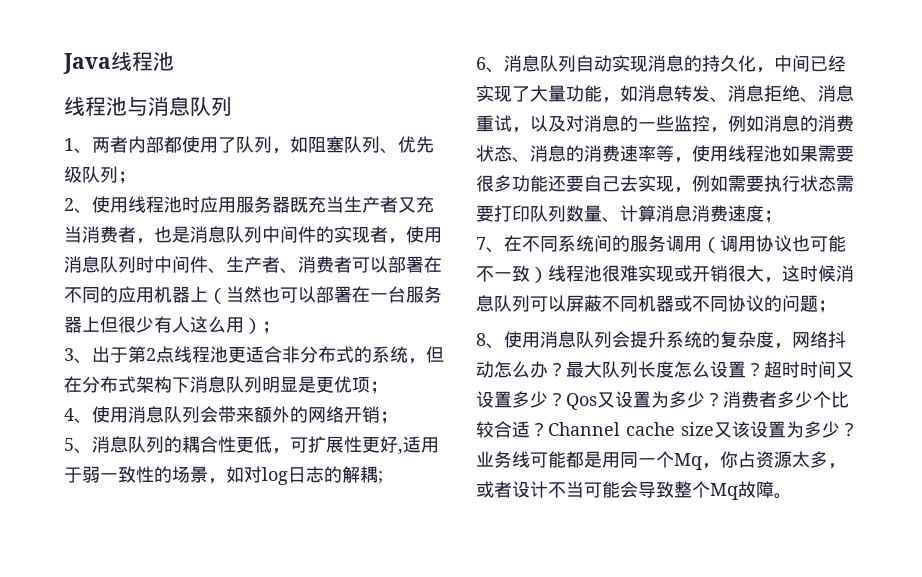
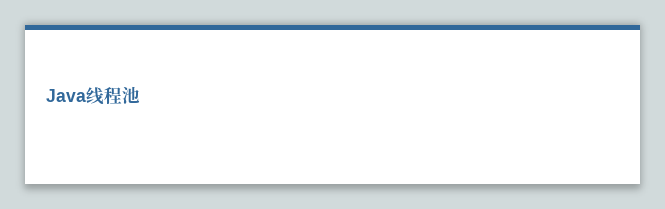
- 线程池与消息队列
- 1、两者内部都使用了队列，如阻塞队列、优先级队列；
- 2、使用线程池时应用服务器既充当生产者又充当消费者，也是消息队列中间件的实现者，使用消息队列时中间件、生产者、消费者可以部署在不同的应用机器上（当然也可以部署在一台服务器上但很少有人这么用）；
- 3、出于第2点线程池更适合非分布式的系统，但在分布式架构下消息队列明显是更优项；
- 4、使用消息队列会带来额外的网络开销；
- 5、消息队列的耦合性更低，可扩展性更好,适用于弱一致性的场景，如对log日志的解耦;
- 6、消息队列自动实现消息的持久化，中间已经实现了大量功能，如消息转发、消息拒绝、消息重试，以及对消息的一些监控，例如消息的消费状态、消息的消费速率等，使用线程池如果需要很多功能还要自己去实现，例如需要执行状态需要打印队列数量、计算消息消费速度；
- 7、在不同系统间的服务调用（调用协议也可能不一致）线程池很难实现或开销很大，这时候消息队列可以屏蔽不同机器或不同协议的问题；
- 8、使用消息队列会提升系统的复杂度，网络抖动怎么办？最大队列长度怎么设置？超时时间又设置多少？Qos又设置为多少？消费者多少个比较合适？Channel cache size又该设置为多少？业务线可能都是用同一个Mq，你占资源太多，或者设计不当可能会导致整个Mq故障。

